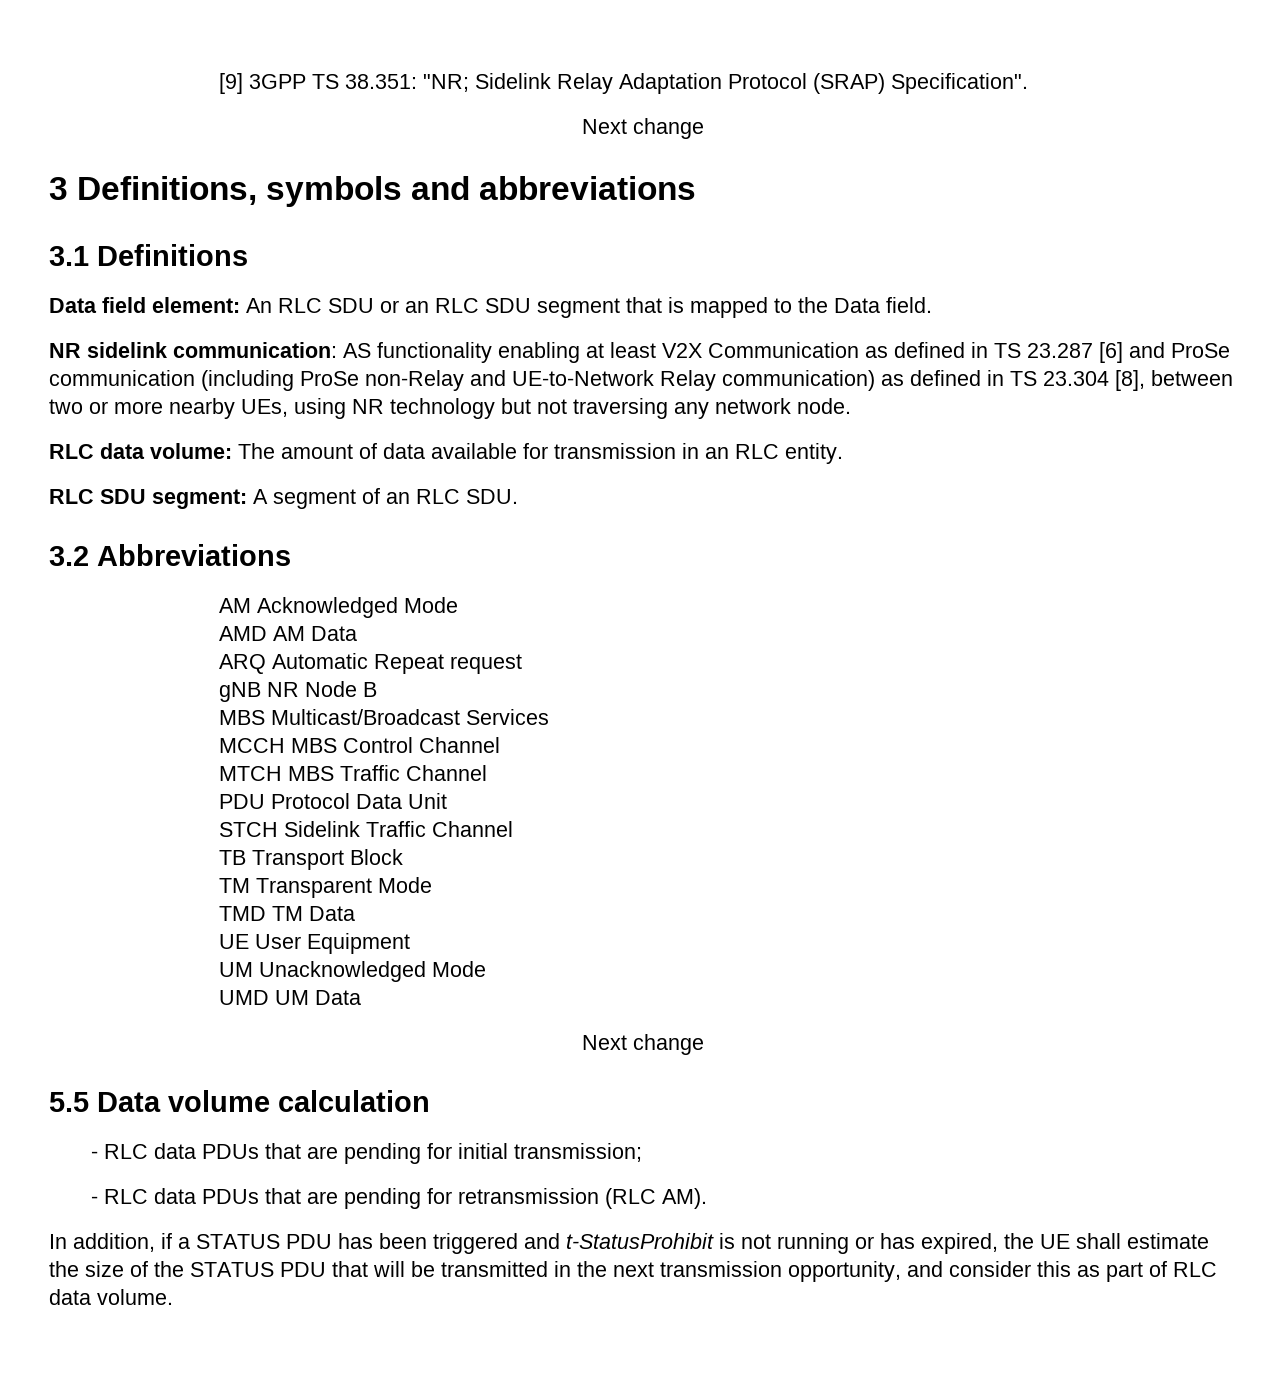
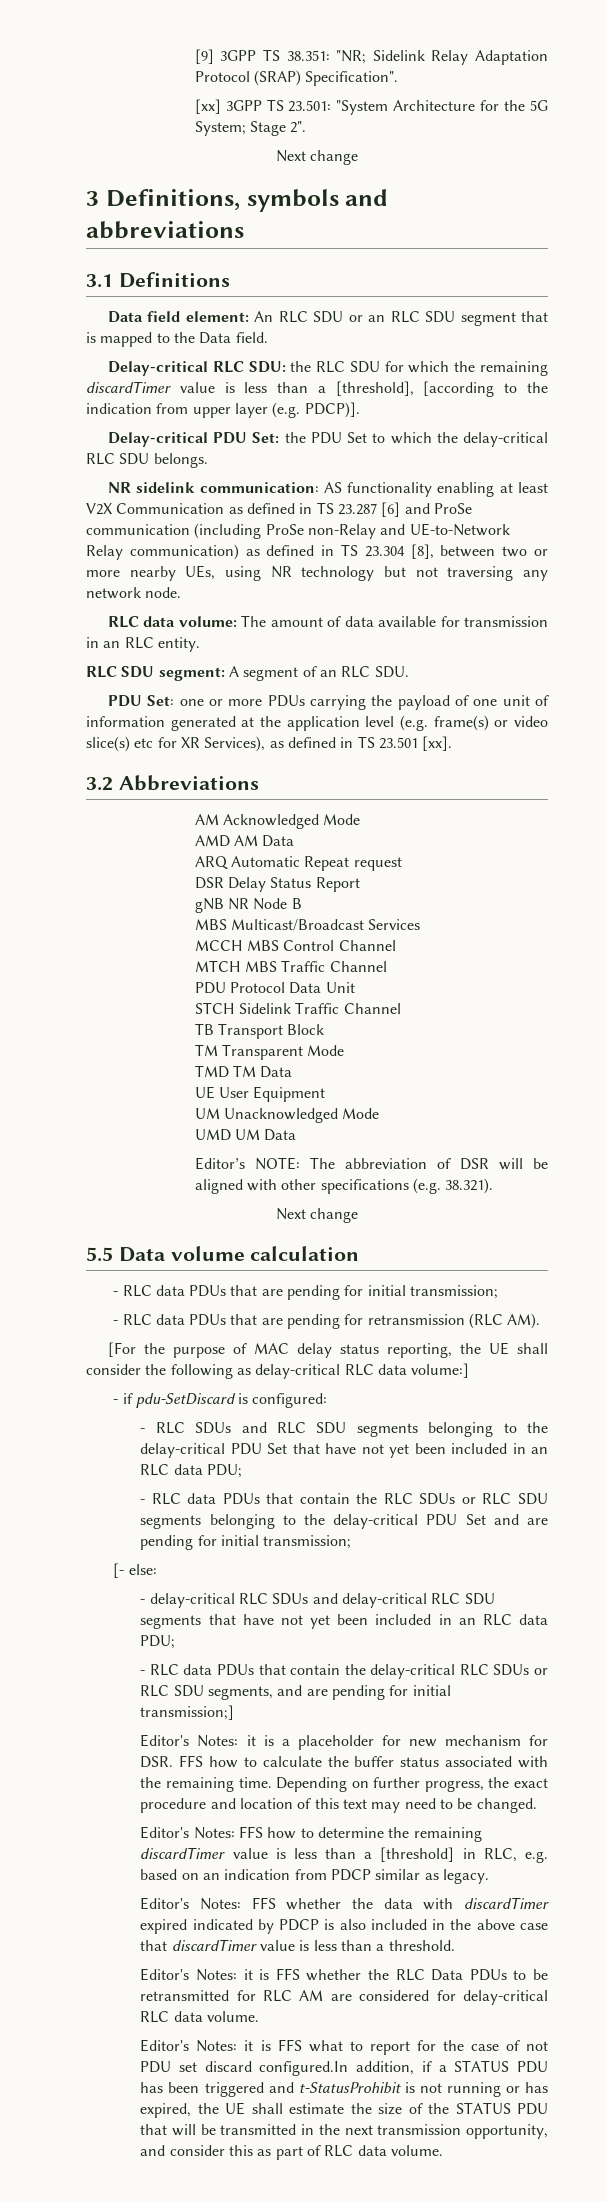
+ [xx] 3GPP TS 23.501: "System Architecture for the 5G System; Stage 2".
+ Delay-critical RLC SDU: the RLC SDU for which the remaining discardTimer value is less than a [threshold], [according to the indication from upper layer (e.g. PDCP)].
+ Delay-critical PDU Set: the PDU Set to which the delay-critical RLC SDU belongs.
+ PDU Set: one or more PDUs carrying the payload of one unit of information generated at the application level (e.g. frame(s) or video slice(s) etc for XR Services), as defined in TS 23.501 [xx].
+ DSR Delay Status Report
+ Editor’s NOTE: The abbreviation of DSR will be aligned with other specifications (e.g. 38.321).
- In addition, if a STATUS PDU has been triggered and t-StatusProhibit is not running or has expired, the UE shall estimate the size of the STATUS PDU that will be transmitted in the next transmission opportunity, and consider this as part of RLC data volume.
+ [For the purpose of MAC delay status reporting, the UE shall consider the following as delay-critical RLC data volume:]
+ - if pdu-SetDiscard is configured:
+ - RLC SDUs and RLC SDU segments belonging to the delay-critical PDU Set that have not yet been included in an RLC data PDU;
+ - RLC data PDUs that contain the RLC SDUs or RLC SDU segments belonging to the delay-critical PDU Set and are pending for initial transmission;
+ [- else:
+ - delay-critical RLC SDUs and delay-critical RLC SDU segments that have not yet been included in an RLC data PDU;
+ - RLC data PDUs that contain the delay-critical RLC SDUs or RLC SDU segments, and are pending for initial transmission;]
+ Editor's Notes: it is a placeholder for new mechanism for DSR. FFS how to calculate the buffer status associated with the remaining time. Depending on further progress, the exact procedure and location of this text may need to be changed.
+ Editor's Notes: FFS how to determine the remaining discardTimer value is less than a [threshold] in RLC, e.g. based on an indication from PDCP similar as legacy.
+ Editor's Notes: FFS whether the data with discardTimer expired indicated by PDCP is also included in the above case that discardTimer value is less than a threshold.
+ Editor's Notes: it is FFS whether the RLC Data PDUs to be retransmitted for RLC AM are considered for delay-critical RLC data volume.
+ Editor's Notes: it is FFS what to report for the case of not PDU set discard configured.In addition, if a STATUS PDU has been triggered and t-StatusProhibit is not running or has expired, the UE shall estimate the size of the STATUS PDU that will be transmitted in the next transmission opportunity, and consider this as part of RLC data volume.

